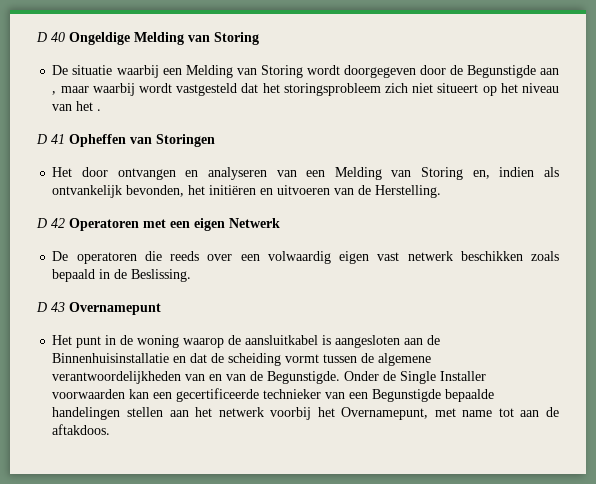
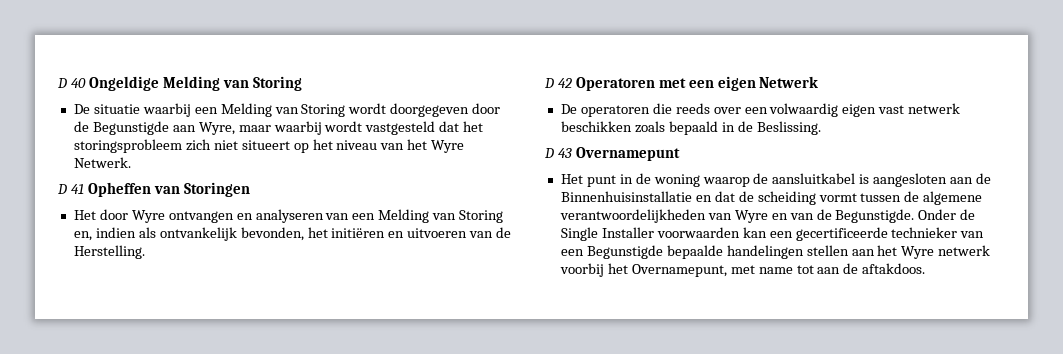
- De situatie waarbij een Melding van Storing wordt doorgegeven door de Begunstigde aan , maar waarbij wordt vastgesteld dat het storingsprobleem zich niet situeert op het niveau van het .
+ De situatie waarbij een Melding van Storing wordt doorgegeven door de Begunstigde aan Wyre, maar waarbij wordt vastgesteld dat het storingsprobleem zich niet situeert op het niveau van het Wyre Netwerk.
- Het door ontvangen en analyseren van een Melding van Storing en, indien als ontvankelijk bevonden, het initiëren en uitvoeren van de Herstelling.
+ Het door Wyre ontvangen en analyseren van een Melding van Storing en, indien als ontvankelijk bevonden, het initiëren en uitvoeren van de Herstelling.
- Het punt in de woning waarop de aansluitkabel is aangesloten aan de Binnenhuisinstallatie en dat de scheiding vormt tussen de algemene verantwoordelijkheden van en van de Begunstigde.
+ Het punt in de woning waarop de aansluitkabel is aangesloten aan de Binnenhuisinstallatie en dat de scheiding vormt tussen de algemene verantwoordelijkheden van Wyre en van de Begunstigde.
- Onder de Single Installer voorwaarden kan een gecertificeerde technieker van een Begunstigde bepaalde handelingen stellen aan het netwerk voorbij het Overnamepunt, met name tot aan de aftakdoos.
+ Onder de Single Installer voorwaarden kan een gecertificeerde technieker van een Begunstigde bepaalde handelingen stellen aan het Wyre netwerk voorbij het Overnamepunt, met name tot aan de aftakdoos.

